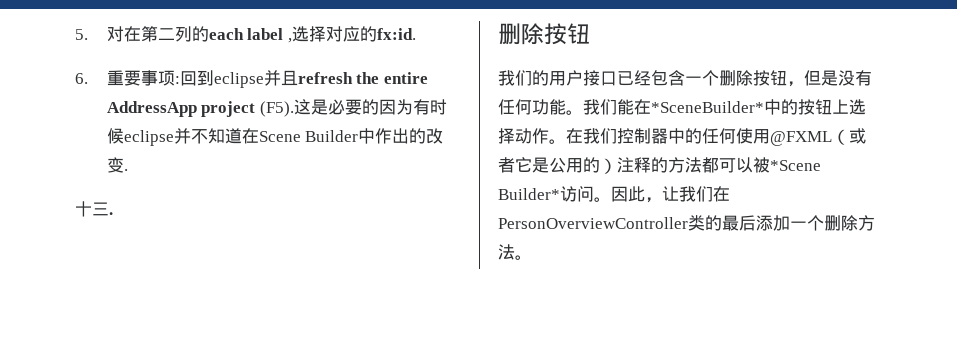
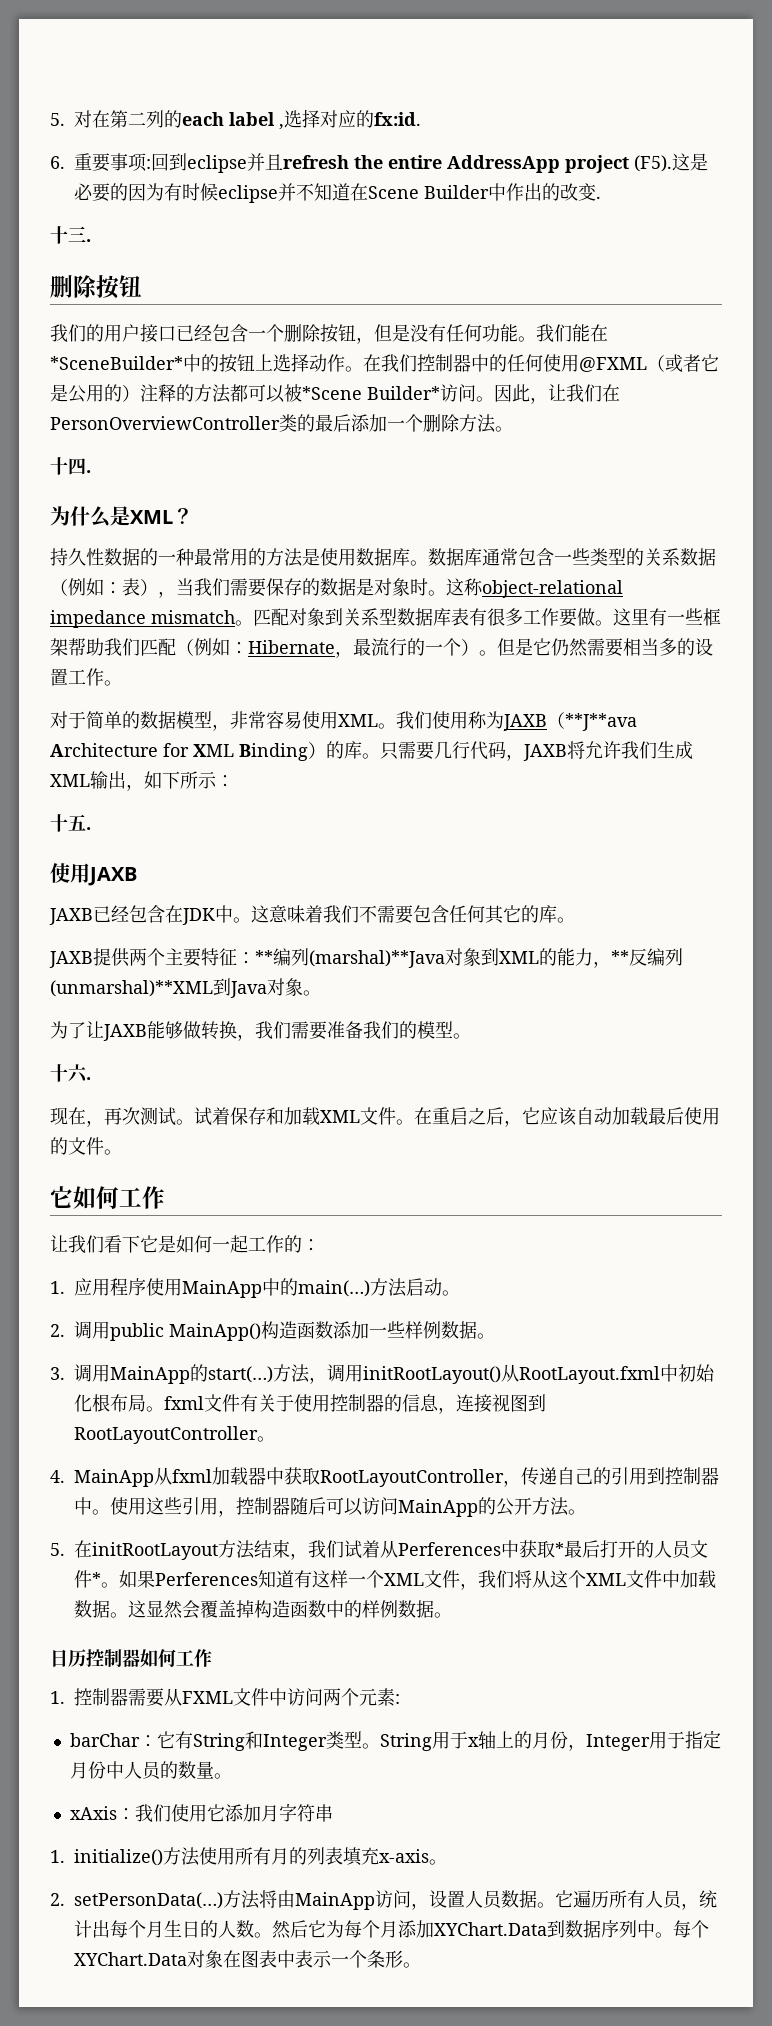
+ 十四.
+ 为什么是XML？
+ 持久性数据的一种最常用的方法是使用数据库。数据库通常包含一些类型的关系数据（例如：表），当我们需要保存的数据是对象时。这称object-relational impedance mismatch。匹配对象到关系型数据库表有很多工作要做。这里有一些框架帮助我们匹配（例如：Hibernate，最流行的一个）。但是它仍然需要相当多的设置工作。
+ 对于简单的数据模型，非常容易使用XML。我们使用称为JAXB（**J**ava Architecture for XML Binding）的库。只需要几行代码，JAXB将允许我们生成XML输出，如下所示：
+ 十五.
+ 使用JAXB
+ JAXB已经包含在JDK中。这意味着我们不需要包含任何其它的库。
+ JAXB提供两个主要特征：**编列(marshal)**Java对象到XML的能力，**反编列(unmarshal)**XML到Java对象。
+ 为了让JAXB能够做转换，我们需要准备我们的模型。
+ 十六.
+ 现在，再次测试。试着保存和加载XML文件。在重启之后，它应该自动加载最后使用的文件。
+ 它如何工作
+ 让我们看下它是如何一起工作的：
+ 1.应用程序使用MainApp中的main(…)方法启动。
+ 2.调用public MainApp()构造函数添加一些样例数据。
+ 3.调用MainApp的start(…)方法，调用initRootLayout()从RootLayout.fxml中初始化根布局。fxml文件有关于使用控制器的信息，连接视图到RootLayoutController。
+ 4. MainApp从fxml加载器中获取RootLayoutController，传递自己的引用到控制器中。使用这些引用，控制器随后可以访问MainApp的公开方法。
+ 5.在initRootLayout方法结束，我们试着从Perferences中获取*最后打开的人员文件*。如果Perferences知道有这样一个XML文件，我们将从这个XML文件中加载数据。这显然会覆盖掉构造函数中的样例数据。
+ 日历控制器如何工作
+ 1.控制器需要从FXML文件中访问两个元素:
+ barChar：它有String和Integer类型。String用于x轴上的月份，Integer用于指定月份中人员的数量。
+ xAxis：我们使用它添加月字符串
+ 1. initialize()方法使用所有月的列表填充x-axis。
+ 2. setPersonData(…)方法将由MainApp访问，设置人员数据。它遍历所有人员，统计出每个月生日的人数。然后它为每个月添加XYChart.Data到数据序列中。每个XYChart.Data对象在图表中表示一个条形。

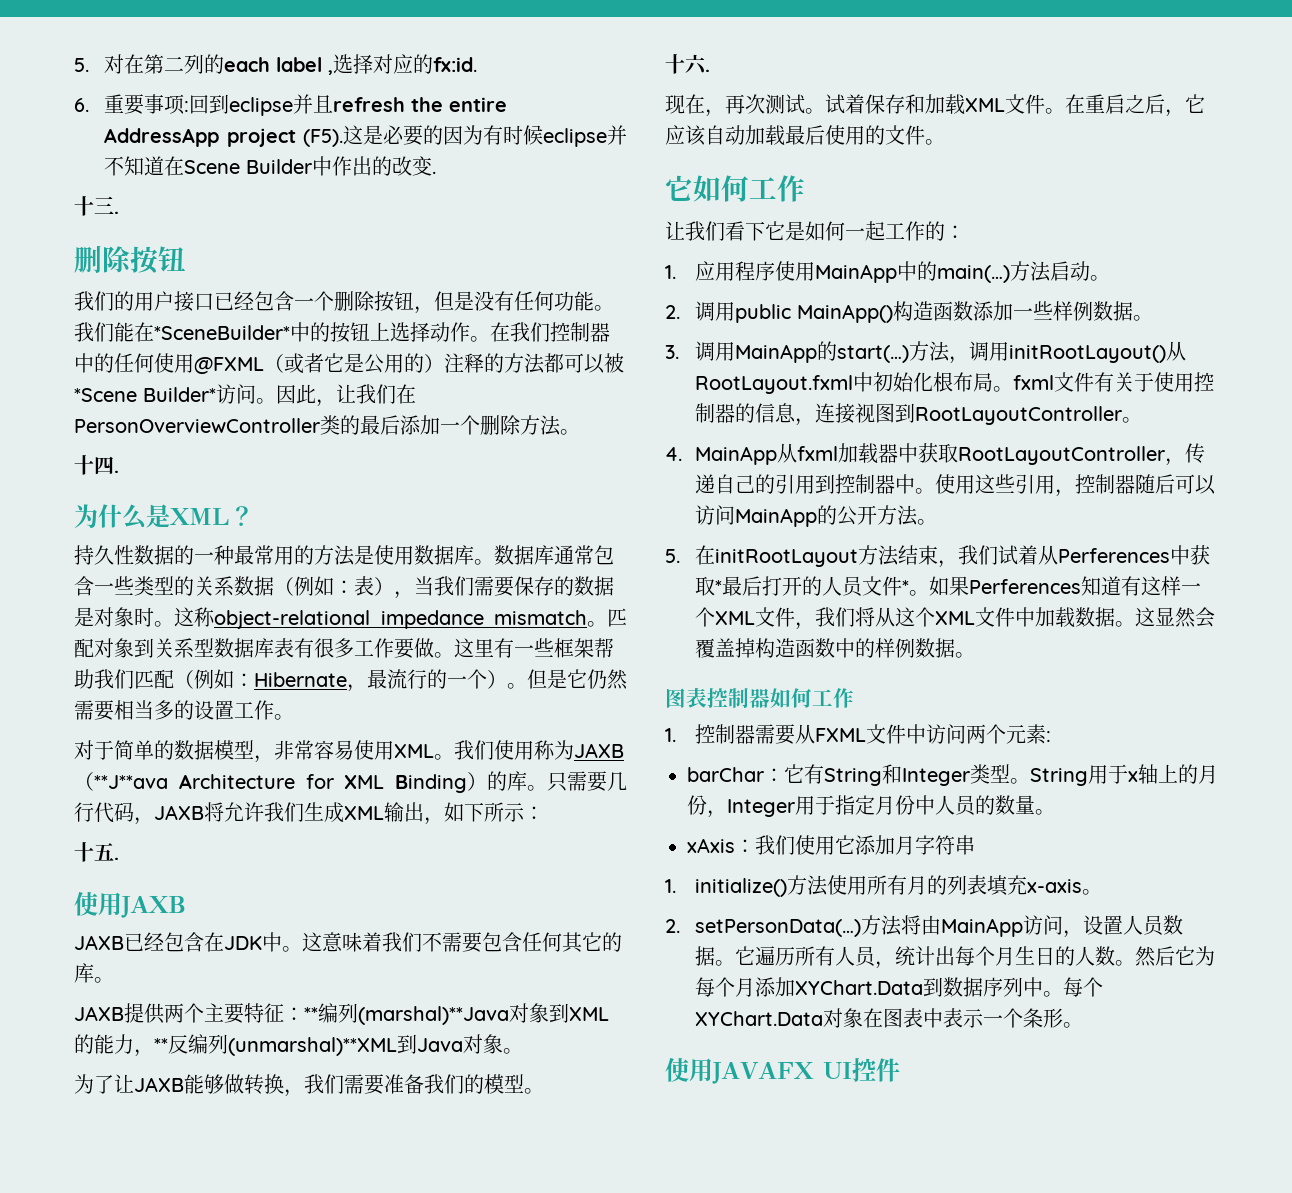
- 日历控制器如何工作
+ 图表控制器如何工作
+ 使用JAVAFX UI控件

